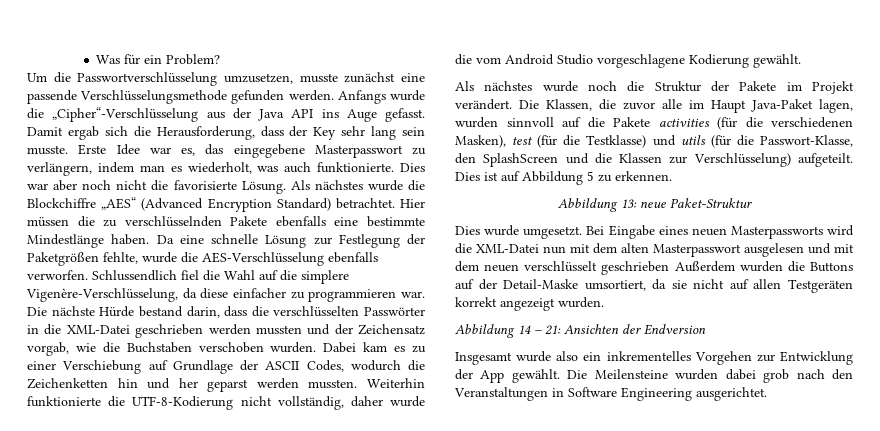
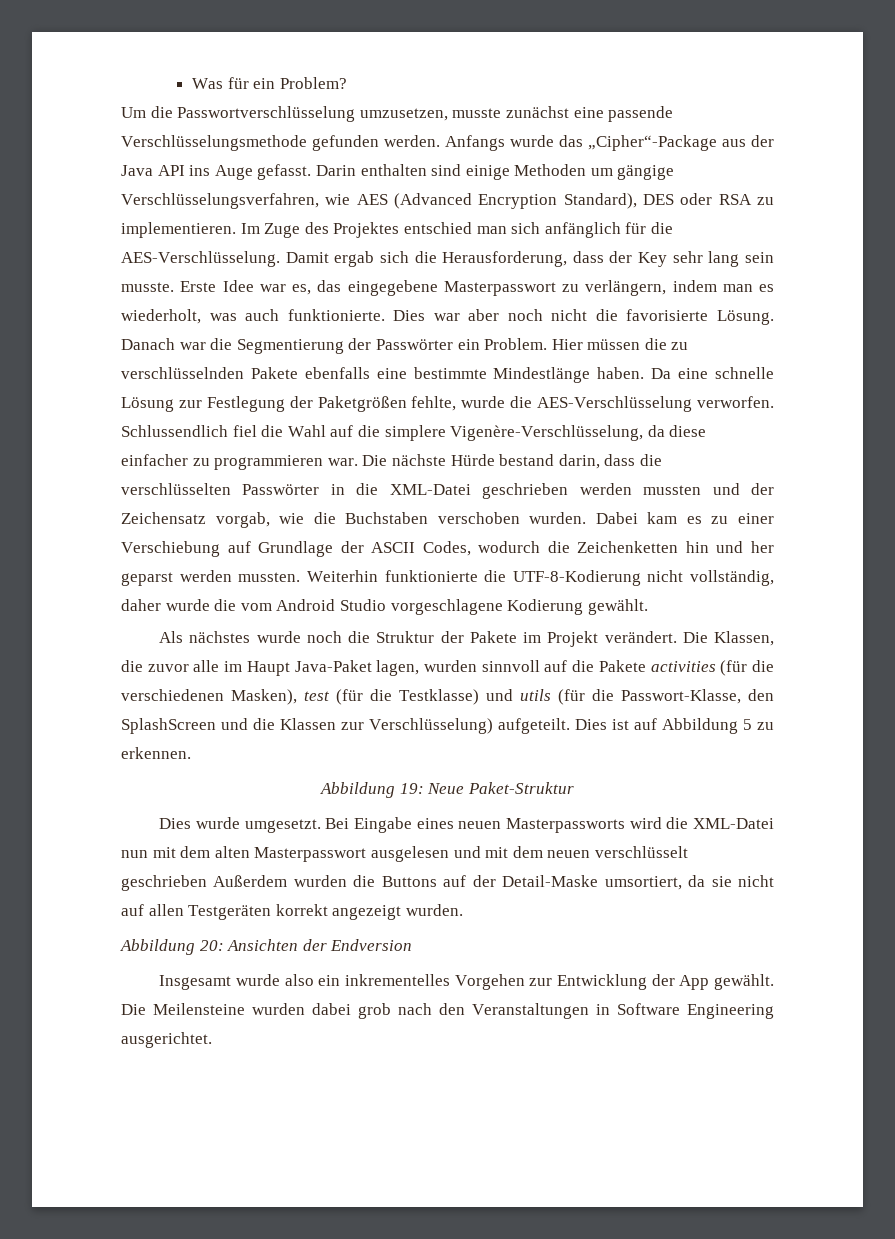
- Anfangs wurde die „Cipher“-Verschlüsselung aus der Java API ins Auge gefasst.
+ Anfangs wurde das „Cipher“-Package aus der Java API ins Auge gefasst.
+ Darin enthalten sind einige Methoden um gängige Verschlüsselungsverfahren, wie AES (Advanced Encryption Standard), DES oder RSA zu implementieren. Im Zuge des Projektes entschied man sich anfänglich für die AES-Verschlüsselung.
- Als nächstes wurde die Blockchiffre „AES“ (Advanced Encryption Standard) betrachtet.
+ Danach war die Segmentierung der Passwörter ein Problem.
- Da eine schnelle Lösung zur Festlegung der Paketgrößen fehlte, wurde die AES-Verschlüsselung ebenfalls verworfen.
+ Da eine schnelle Lösung zur Festlegung der Paketgrößen fehlte, wurde die AES-Verschlüsselung verworfen.
- Abbildung 13: neue Paket-Struktur
+ Abbildung 19: Neue Paket-Struktur
- Abbildung 14 – 21: Ansichten der Endversion
+ Abbildung 20: Ansichten der Endversion

